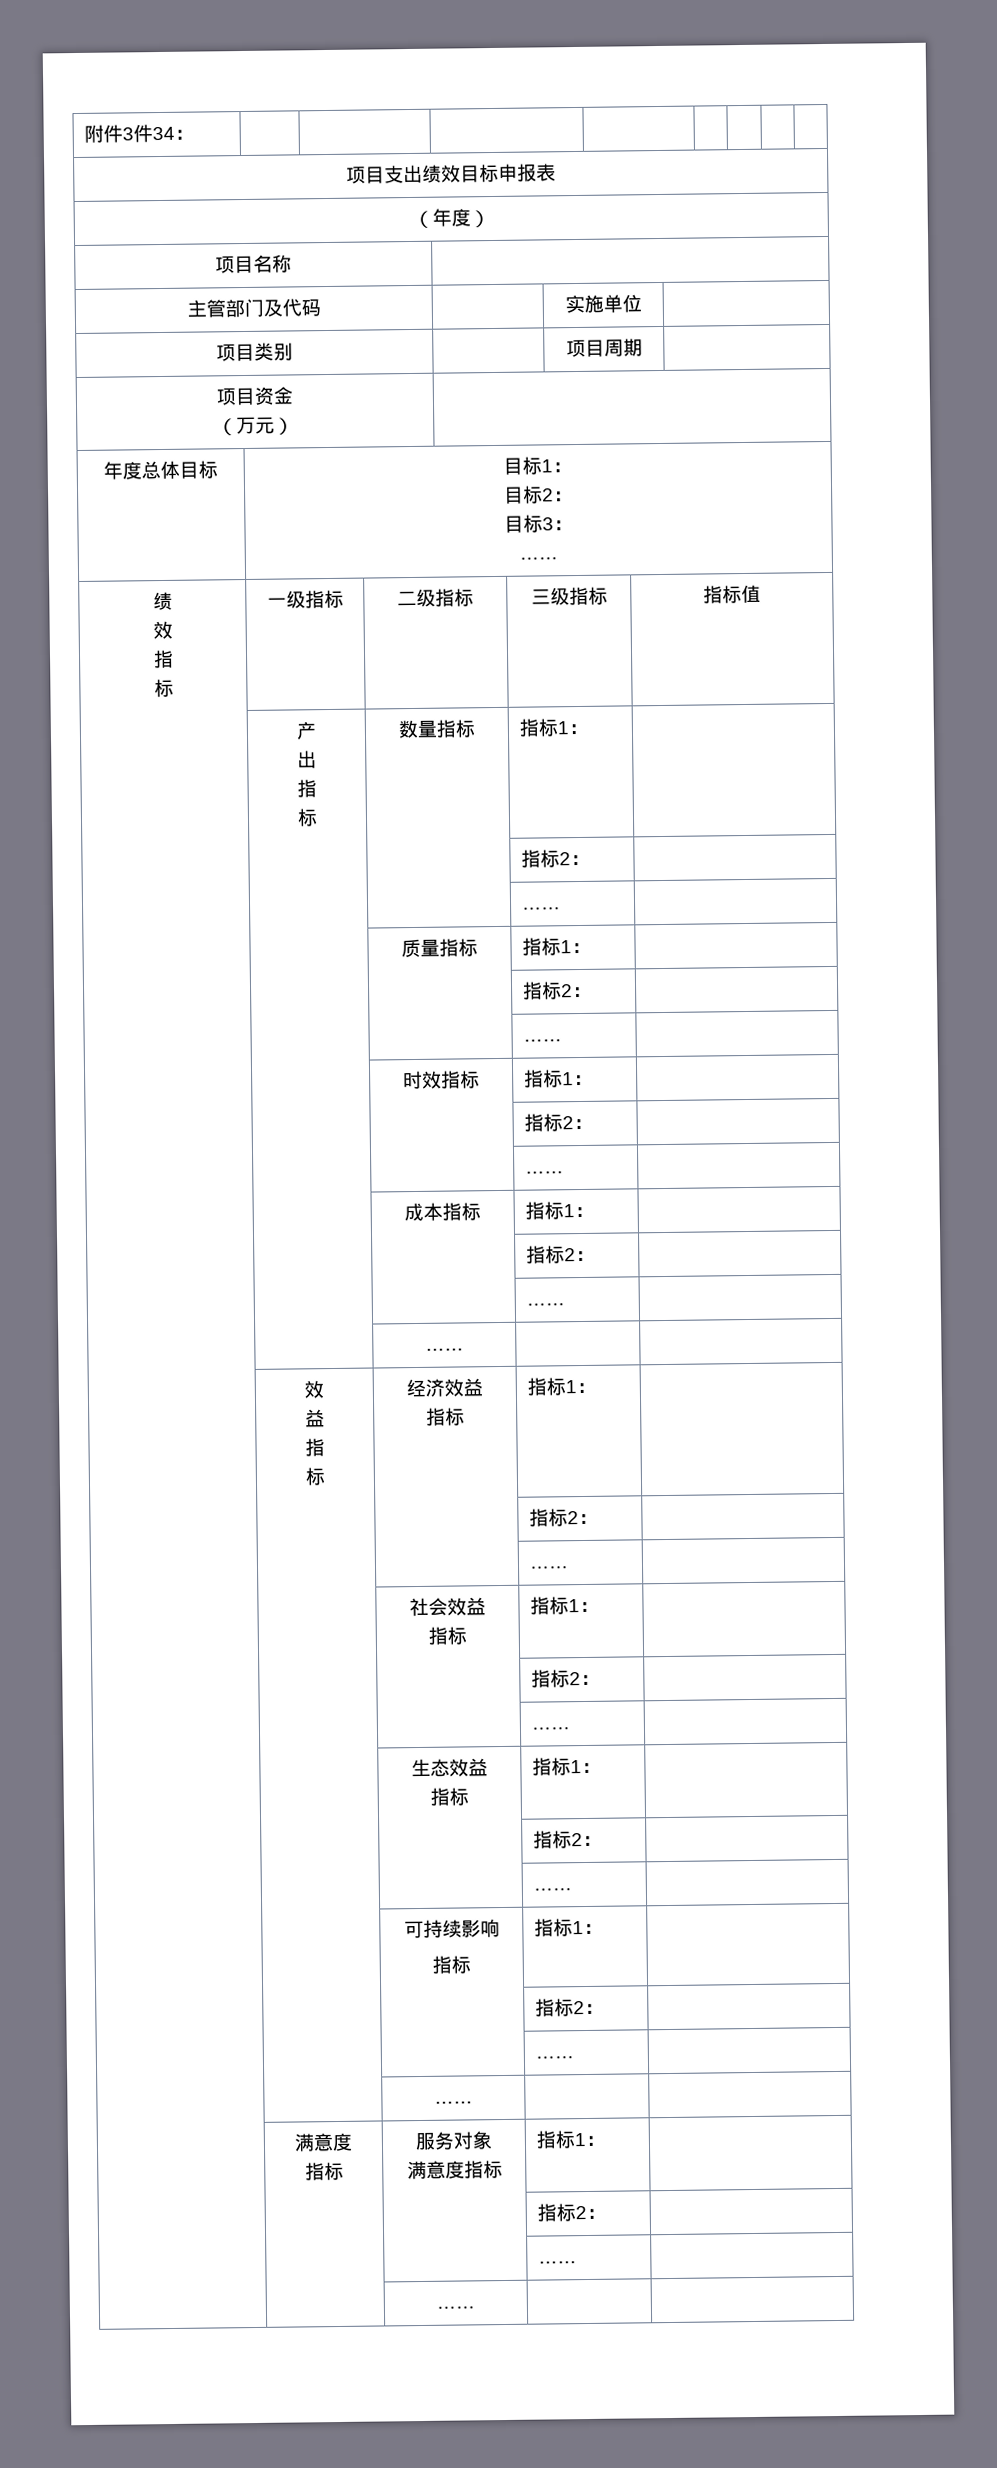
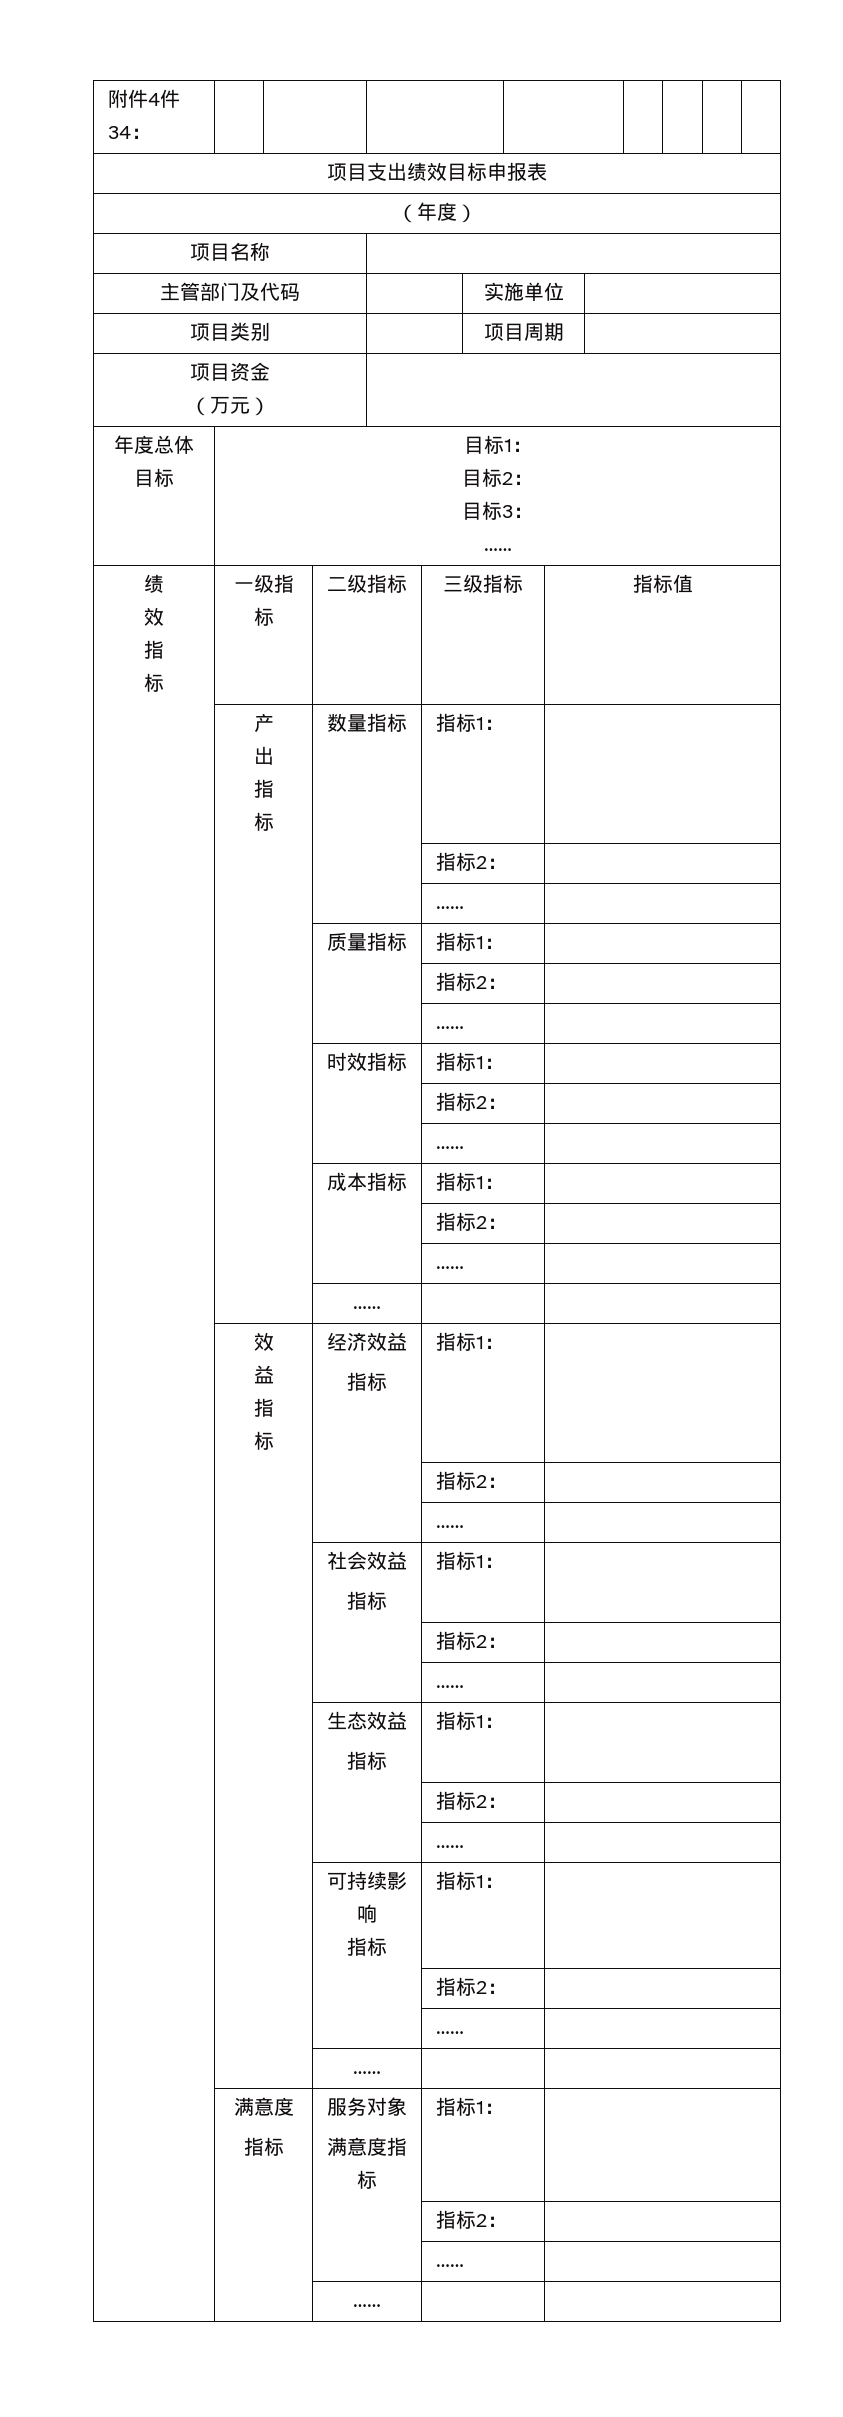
- 附件3件34： | | | | | | | |
+ 附件4件34： | | | | | | | |

